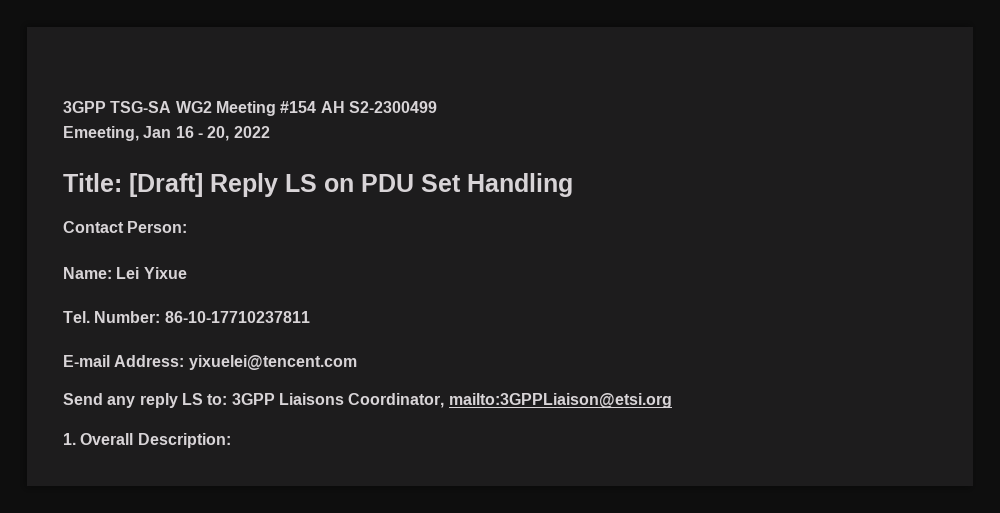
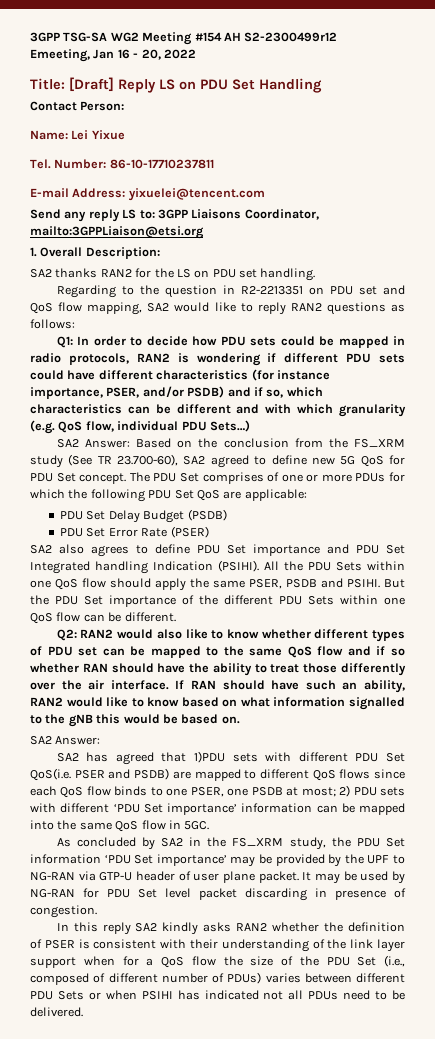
- 3GPP TSG-SA WG2 Meeting #154 AH S2-2300499
+ 3GPP TSG-SA WG2 Meeting #154 AH S2-2300499r12
+ SA2 thanks RAN2 for the LS on PDU set handling.
+ Regarding to the question in R2-2213351 on PDU set and QoS flow mapping, SA2 would like to reply RAN2 questions as follows:
+ Q1: In order to decide how PDU sets could be mapped in radio protocols, RAN2 is wondering if different PDU sets could have different characteristics (for instance importance, PSER, and/or PSDB) and if so, which characteristics can be different and with which granularity (e.g. QoS flow, individual PDU Sets…)
+ SA2 Answer: Based on the conclusion from the FS_XRM study (See TR 23.700-60), SA2 agreed to define new 5G QoS for PDU Set concept. The PDU Set comprises of one or more PDUs for which the following PDU Set QoS are applicable:
+ PDU Set Delay Budget (PSDB)
+ PDU Set Error Rate (PSER)
+ SA2 also agrees to define PDU Set importance and PDU Set Integrated handling Indication (PSIHI). All the PDU Sets within one QoS flow should apply the same PSER, PSDB and PSIHI. But the PDU Set importance of the different PDU Sets within one QoS flow can be different.
+ Q2: RAN2 would also like to know whether different types of PDU set can be mapped to the same QoS flow and if so whether RAN should have the ability to treat those differently over the air interface. If RAN should have such an ability, RAN2 would like to know based on what information signalled to the gNB this would be based on.
+ SA2 Answer:
+ SA2 has agreed that 1)PDU sets with different PDU Set QoS(i.e. PSER and PSDB) are mapped to different QoS flows since each QoS flow binds to one PSER, one PSDB at most; 2) PDU sets with different ‘PDU Set importance’ information can be mapped into the same QoS flow in 5GC.
+ As concluded by SA2 in the FS_XRM study, the PDU Set information ‘PDU Set importance’ may be provided by the UPF to NG-RAN via GTP-U header of user plane packet. It may be used by NG-RAN for PDU Set level packet discarding in presence of congestion.
+ In this reply SA2 kindly asks RAN2 whether the definition of PSER is consistent with their understanding of the link layer support when for a QoS flow the size of the PDU Set (i.e., composed of different number of PDUs) varies between different PDU Sets or when PSIHI has indicated not all PDUs need to be delivered.

